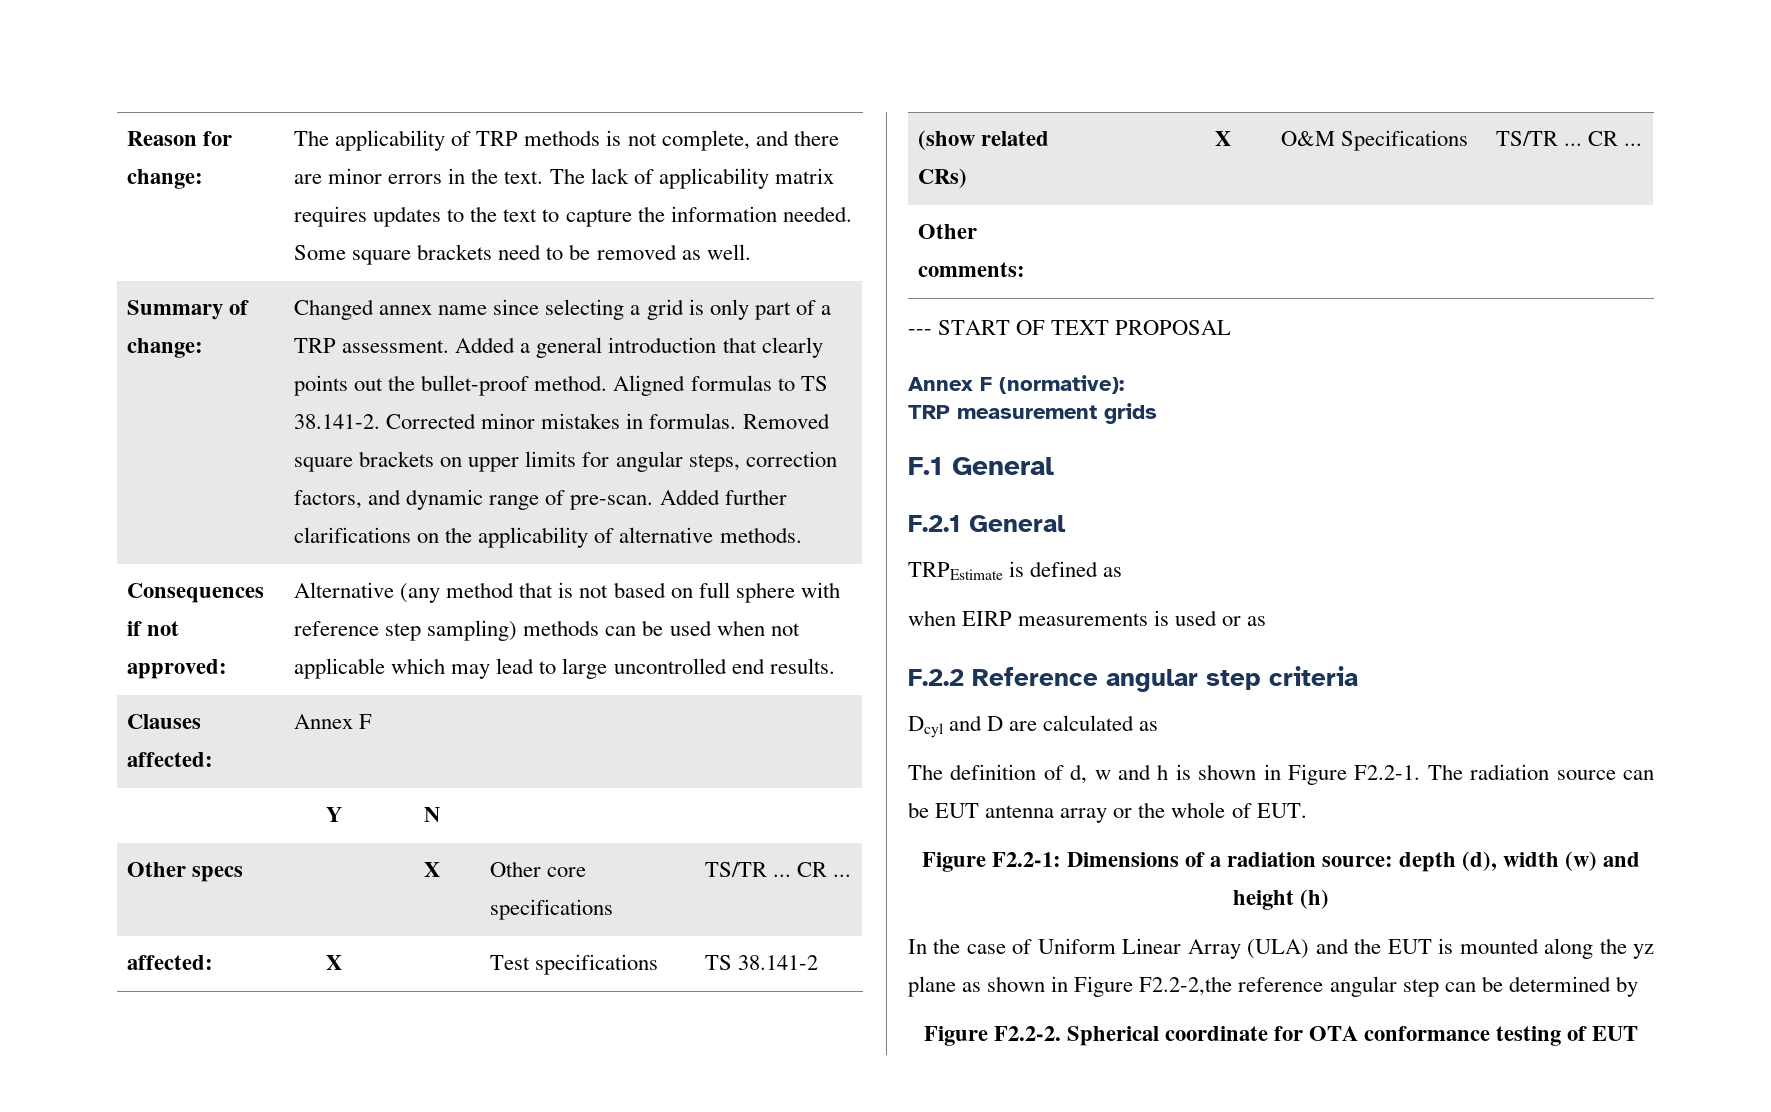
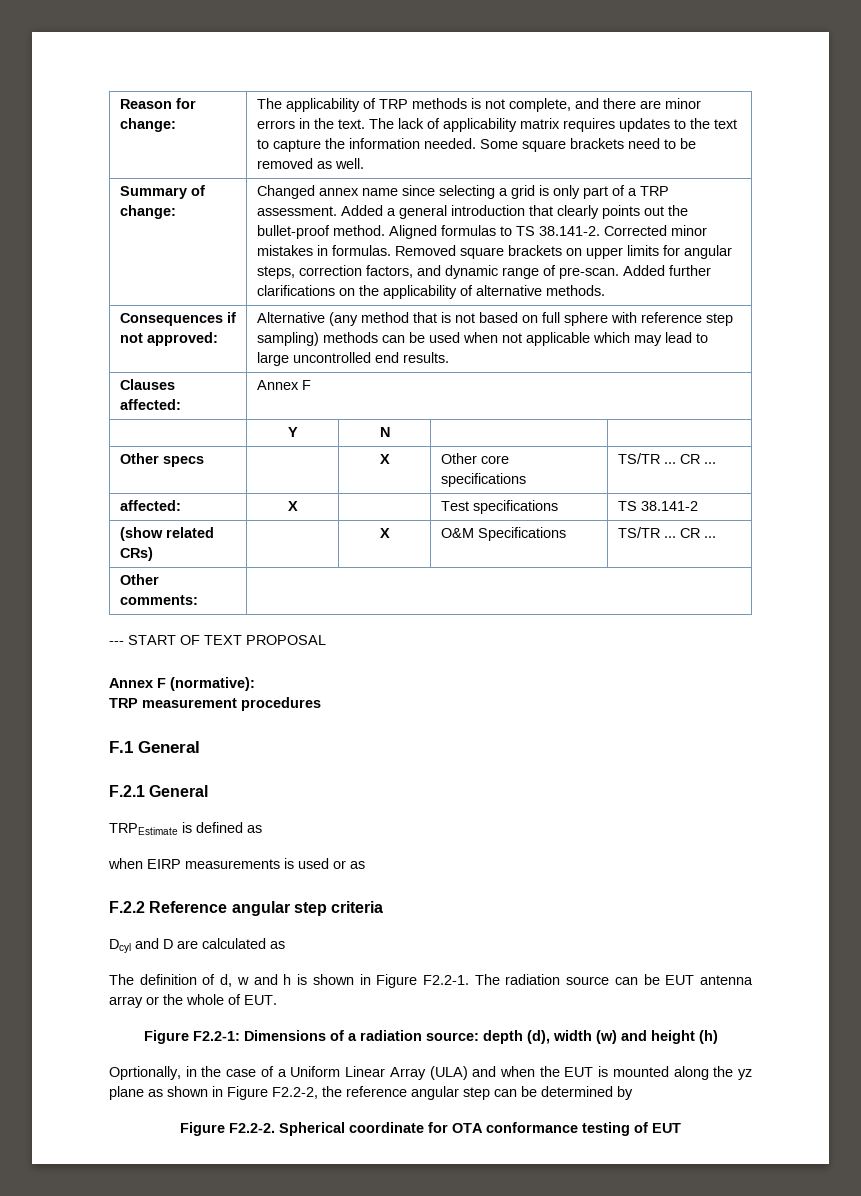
- TRP measurement grids
+ TRP measurement procedures
- In the case of Uniform Linear Array (ULA) and the EUT is mounted along the yz plane as shown in Figure F2.2-2,the reference angular step can be determined by
+ Oprtionally, in the case of a Uniform Linear Array (ULA) and when the EUT is mounted along the yz plane as shown in Figure F2.2-2, the reference angular step can be determined by

